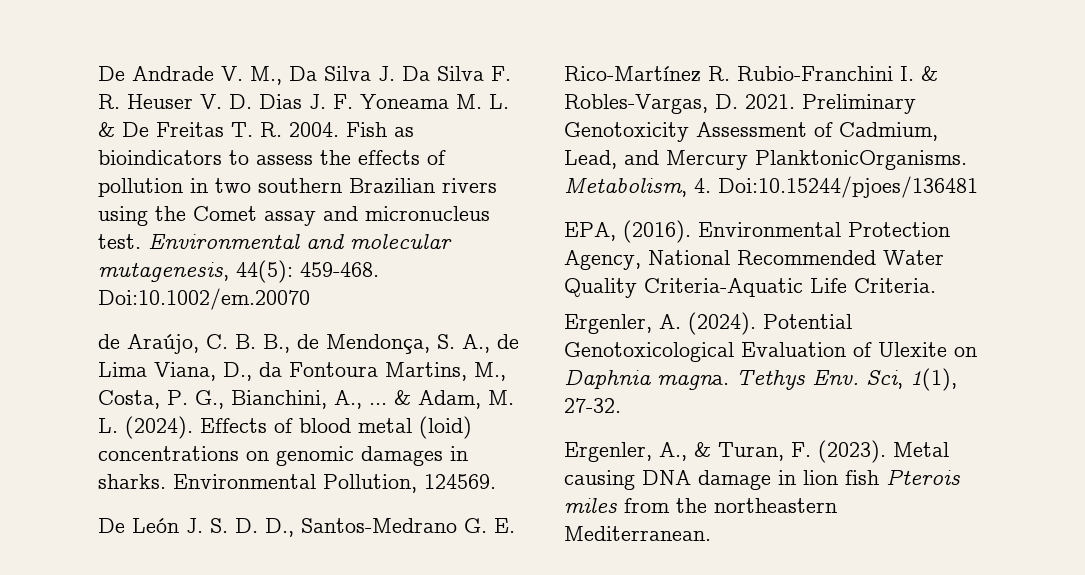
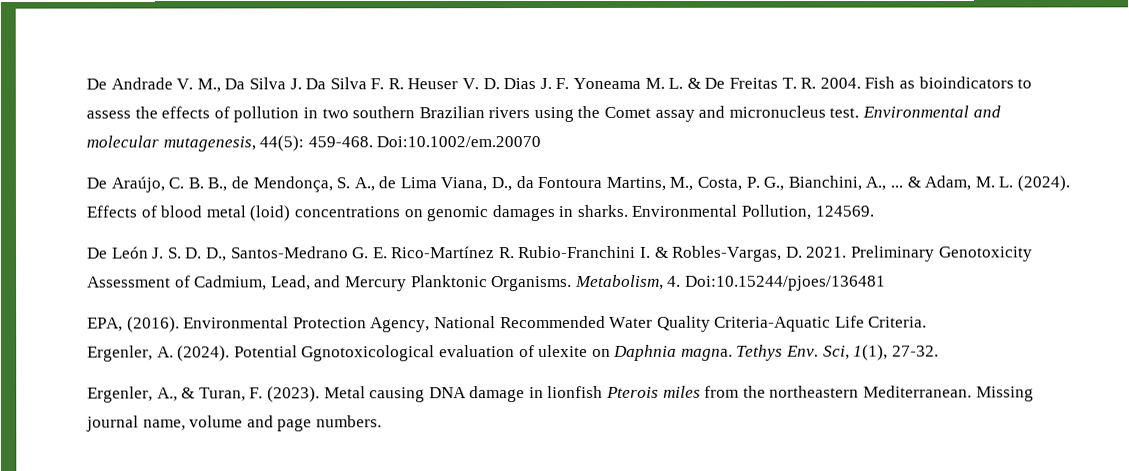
- de Araújo, C. B. B., de Mendonça, S. A., de Lima Viana, D., da Fontoura Martins, M., Costa, P. G., Bianchini, A., ...
+ De Araújo, C. B. B., de Mendonça, S. A., de Lima Viana, D., da Fontoura Martins, M., Costa, P. G., Bianchini, A., ...
- Preliminary Genotoxicity Assessment of Cadmium, Lead, and Mercury PlanktonicOrganisms.
+ Preliminary Genotoxicity Assessment of Cadmium, Lead, and Mercury Planktonic Organisms.
- Potential Genotoxicological Evaluation of Ulexite on Daphnia magna.
+ Potential Ggnotoxicological evaluation of ulexite on Daphnia magna.
- Metal causing DNA damage in lion fish Pterois miles from the northeastern Mediterranean.
+ Metal causing DNA damage in lionfish Pterois miles from the northeastern Mediterranean.
+ Missing journal name, volume and page numbers.

